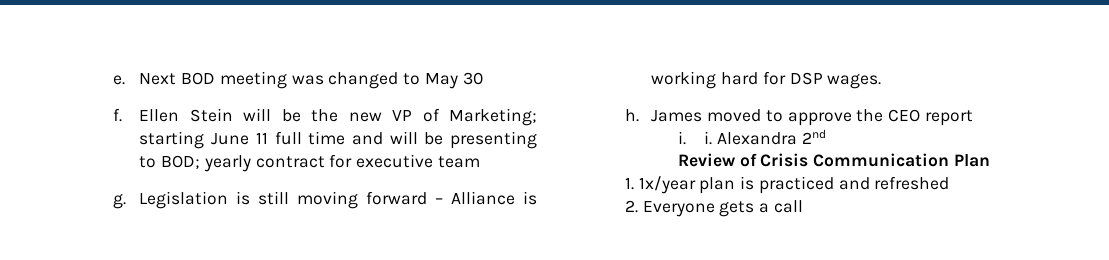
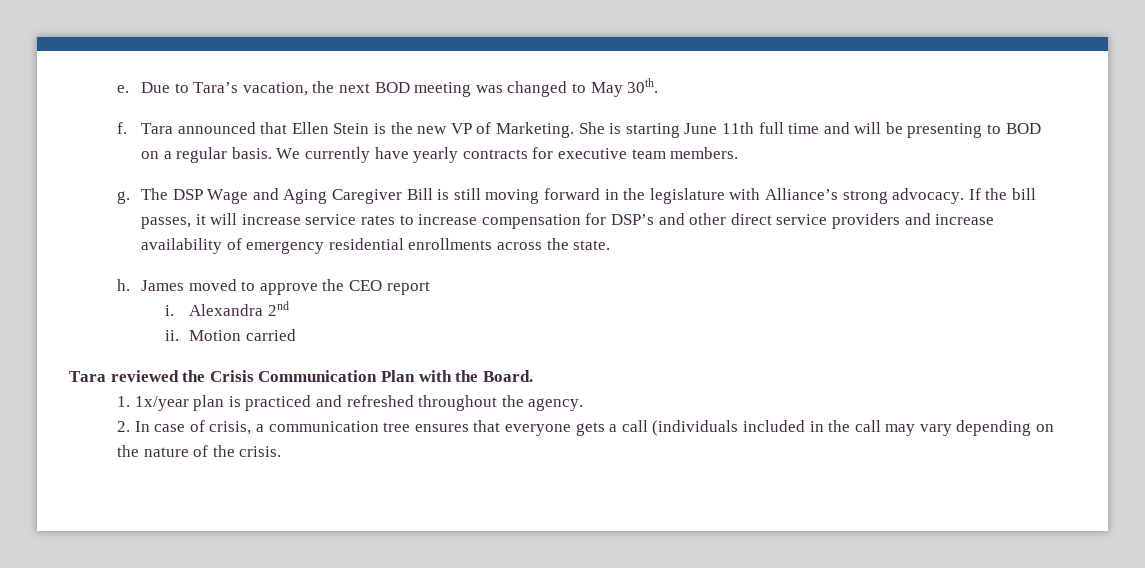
- Next BOD meeting was changed to May 30
+ Due to Tara’s vacation, the next BOD meeting was changed to May 30th.
- Ellen Stein will be the new VP of Marketing; starting June 11 full time and will be presenting to BOD; yearly contract for executive team
+ Tara announced that Ellen Stein is the new VP of Marketing. She is starting June 11th full time and will be presenting to BOD on a regular basis. We currently have yearly contracts for executive team members.
- Legislation is still moving forward – Alliance is working hard for DSP wages.
+ The DSP Wage and Aging Caregiver Bill is still moving forward in the legislature with Alliance’s strong advocacy. If the bill passes, it will increase service rates to increase compensation for DSP’s and other direct service providers and increase availability of emergency residential enrollments across the state.
- i. i.
+ i.
- Review of Crisis Communication Plan
+ ii. Motion carried
+ Tara reviewed the Crisis Communication Plan with the Board.
- 1. 1x/year plan is practiced and refreshed
- 2. Everyone gets a call
+ 1. 1x/year plan is practiced and refreshed throughout the agency.
+ 2. In case of crisis, a communication tree ensures that everyone gets a call (individuals included in the call may vary depending on the nature of the crisis.

